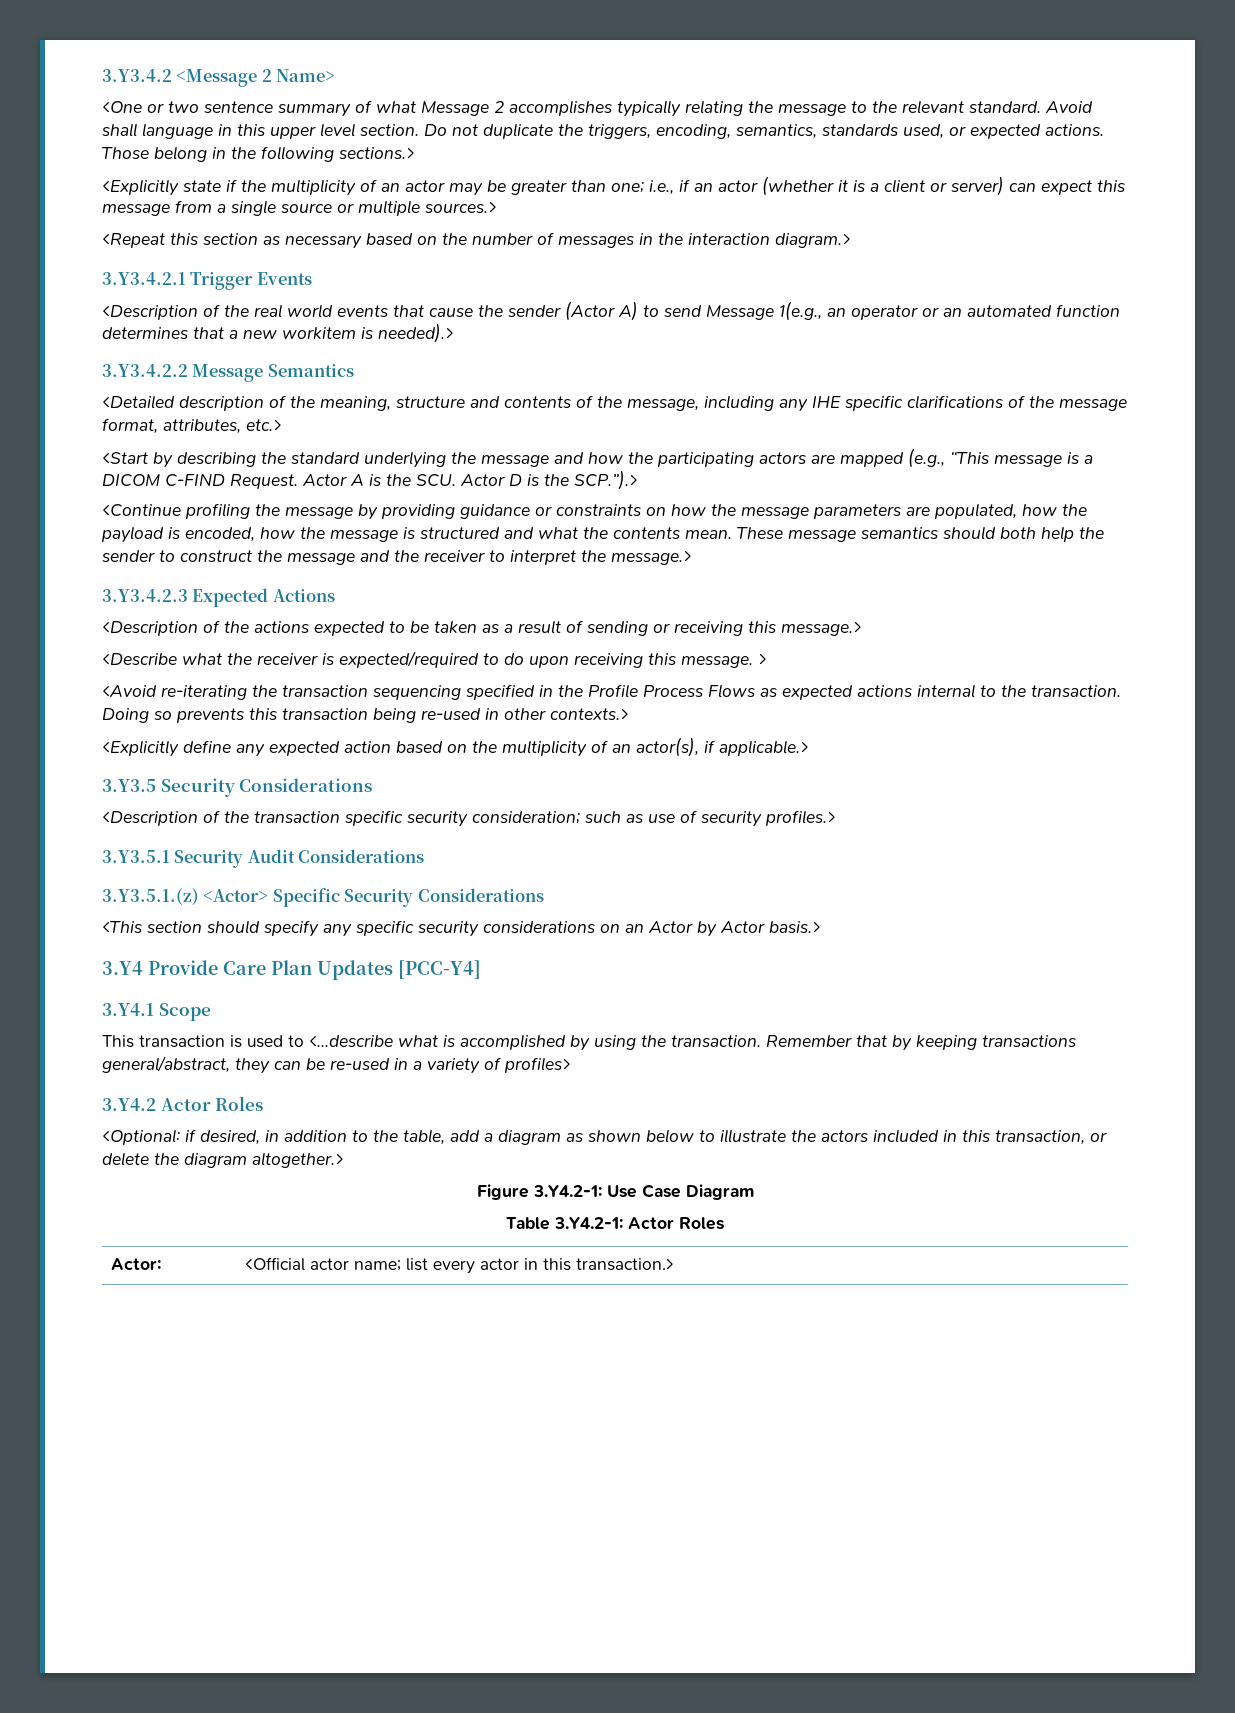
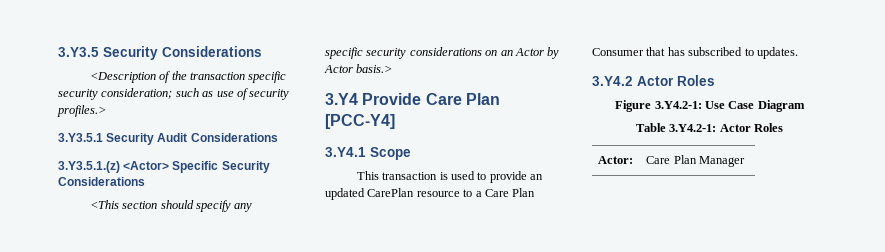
- 3.Y3.4.2 <Message 2 Name>
- <One or two sentence summary of what Message 2 accomplishes typically relating the message to the relevant standard. Avoid shall language in this upper level section. Do not duplicate the triggers, encoding, semantics, standards used, or expected actions. Those belong in the following sections.>
- <Explicitly state if the multiplicity of an actor may be greater than one; i.e., if an actor (whether it is a client or server) can expect this message from a single source or multiple sources.>
- <Repeat this section as necessary based on the number of messages in the interaction diagram.>
- 3.Y3.4.2.1 Trigger Events
- <Description of the real world events that cause the sender (Actor A) to send Message 1(e.g., an operator or an automated function determines that a new workitem is needed).>
- 3.Y3.4.2.2 Message Semantics
- <Detailed description of the meaning, structure and contents of the message, including any IHE specific clarifications of the message format, attributes, etc.>
- <Start by describing the standard underlying the message and how the participating actors are mapped (e.g., “This message is a DICOM C-FIND Request. Actor A is the SCU. Actor D is the SCP.”).>
- <Continue profiling the message by providing guidance or constraints on how the message parameters are populated, how the payload is encoded, how the message is structured and what the contents mean. These message semantics should both help the sender to construct the message and the receiver to interpret the message.>
- 3.Y3.4.2.3 Expected Actions
- <Description of the actions expected to be taken as a result of sending or receiving this message.>
- <Describe what the receiver is expected/required to do upon receiving this message. >
- <Avoid re-iterating the transaction sequencing specified in the Profile Process Flows as expected actions internal to the transaction. Doing so prevents this transaction being re-used in other contexts.>
- <Explicitly define any expected action based on the multiplicity of an actor(s), if applicable.>
- 3.Y4 Provide Care Plan Updates [PCC-Y4]
+ 3.Y4 Provide Care Plan [PCC-Y4]
- This transaction is used to <…describe what is accomplished by using the transaction. Remember that by keeping transactions general/abstract, they can be re-used in a variety of profiles>
+ This transaction is used to provide an updated CarePlan resource to a Care Plan Consumer that has subscribed to updates.
  3.Y4.2 Actor Roles
- <Optional: if desired, in addition to the table, add a diagram as shown below to illustrate the actors included in this transaction, or delete the diagram altogether.>
- Actor: | <Official actor name; list every actor in this transaction.>
+ Actor: | Care Plan Manager

